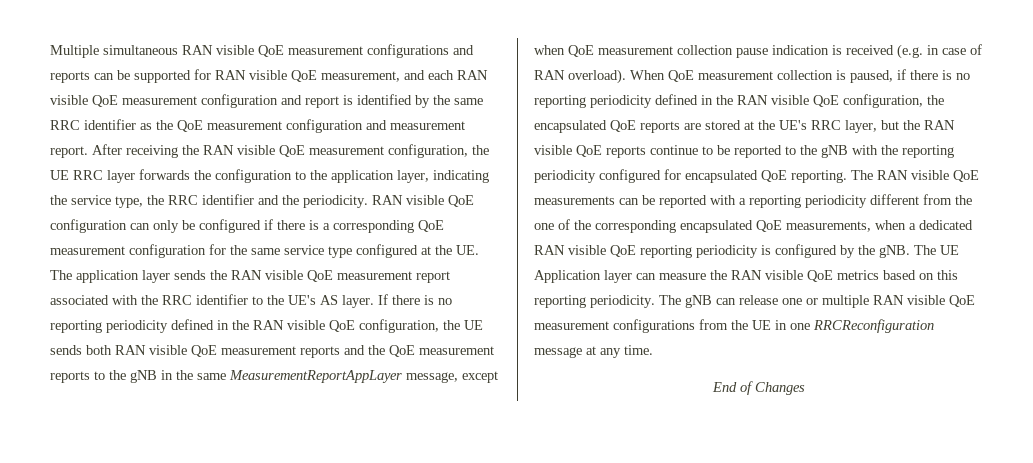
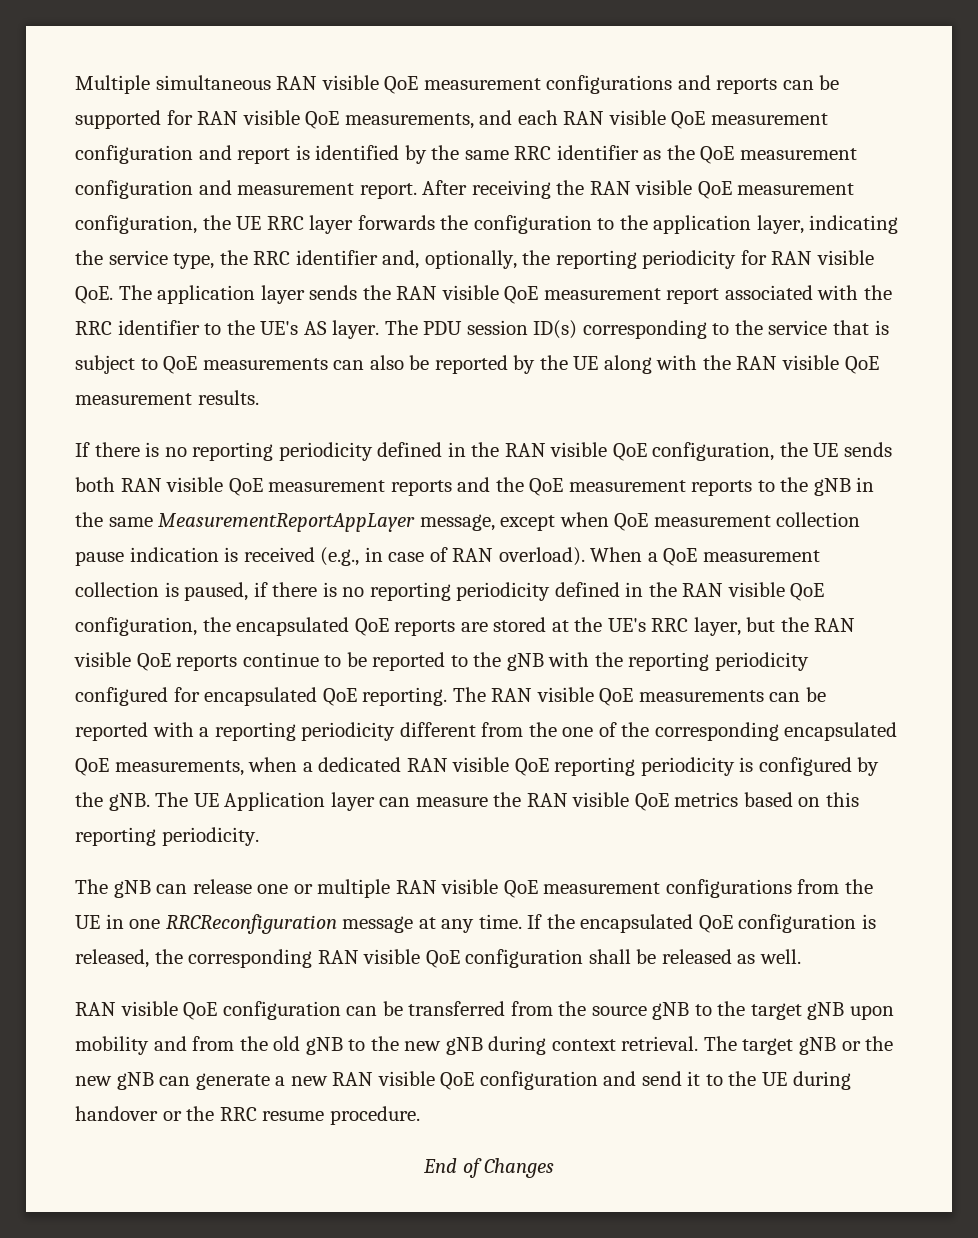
- Multiple simultaneous RAN visible QoE measurement configurations and reports can be supported for RAN visible QoE measurement, and each RAN visible QoE measurement configuration and report is identified by the same RRC identifier as the QoE measurement configuration and measurement report.
+ Multiple simultaneous RAN visible QoE measurement configurations and reports can be supported for RAN visible QoE measurements, and each RAN visible QoE measurement configuration and report is identified by the same RRC identifier as the QoE measurement configuration and measurement report.
- After receiving the RAN visible QoE measurement configuration, the UE RRC layer forwards the configuration to the application layer, indicating the service type, the RRC identifier and the periodicity. RAN visible QoE configuration can only be configured if there is a corresponding QoE measurement configuration for the same service type configured at the UE. The application layer sends the RAN visible QoE measurement report associated with the RRC identifier to the UE's AS layer. If there is no reporting periodicity defined in the RAN visible QoE configuration, the UE sends both RAN visible QoE measurement reports and the QoE measurement reports to the gNB in the same MeasurementReportAppLayer message, except when QoE measurement collection pause indication is received (e.g. in case of RAN overload).
+ After receiving the RAN visible QoE measurement configuration, the UE RRC layer forwards the configuration to the application layer, indicating the service type, the RRC identifier and, optionally, the reporting periodicity for RAN visible QoE. The application layer sends the RAN visible QoE measurement report associated with the RRC identifier to the UE's AS layer. The PDU session ID(s) corresponding to the service that is subject to QoE measurements can also be reported by the UE along with the RAN visible QoE measurement results.
+ If there is no reporting periodicity defined in the RAN visible QoE configuration, the UE sends both RAN visible QoE measurement reports and the QoE measurement reports to the gNB in the same MeasurementReportAppLayer message, except when QoE measurement collection pause indication is received (e.g., in case of RAN overload).
- When QoE measurement collection is paused, if there is no reporting periodicity defined in the RAN visible QoE configuration, the encapsulated QoE reports are stored at the UE's RRC layer, but the RAN visible QoE reports continue to be reported to the gNB with the reporting periodicity configured for encapsulated QoE reporting.
+ When a QoE measurement collection is paused, if there is no reporting periodicity defined in the RAN visible QoE configuration, the encapsulated QoE reports are stored at the UE's RRC layer, but the RAN visible QoE reports continue to be reported to the gNB with the reporting periodicity configured for encapsulated QoE reporting.
- The UE Application layer can measure the RAN visible QoE metrics based on this reporting periodicity. The gNB can release one or multiple RAN visible QoE measurement configurations from the UE in one RRCReconfiguration message at any time.
+ The UE Application layer can measure the RAN visible QoE metrics based on this reporting periodicity.
+ The gNB can release one or multiple RAN visible QoE measurement configurations from the UE in one RRCReconfiguration message at any time. If the encapsulated QoE configuration is released, the corresponding RAN visible QoE configuration shall be released as well.
+ RAN visible QoE configuration can be transferred from the source gNB to the target gNB upon mobility and from the old gNB to the new gNB during context retrieval. The target gNB or the new gNB can generate a new RAN visible QoE configuration and send it to the UE during handover or the RRC resume procedure.

